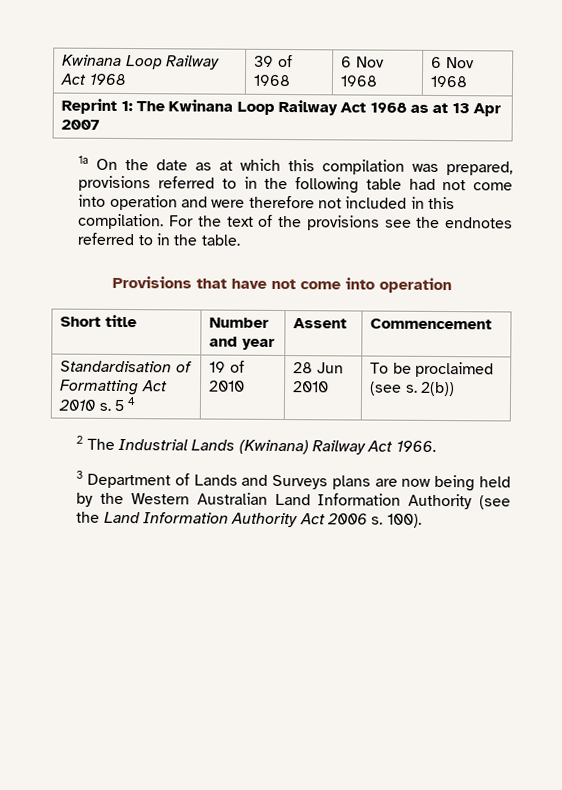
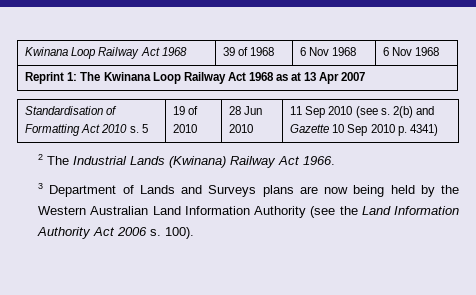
- 1a On the date as at which this compilation was prepared, provisions referred to in the following table had not come into operation and were therefore not included in this compilation. For the text of the provisions see the endnotes referred to in the table.
- Provisions that have not come into operation
- Short title | Number and year | Assent | Commencement
- Standardisation of Formatting Act 2010 s. 5 4 | 19 of 2010 | 28 Jun 2010 | To be proclaimed (see s. 2(b))
+ Standardisation of Formatting Act 2010 s. 5 | 19 of 2010 | 28 Jun 2010 | 11 Sep 2010 (see s. 2(b) and Gazette 10 Sep 2010 p. 4341)

